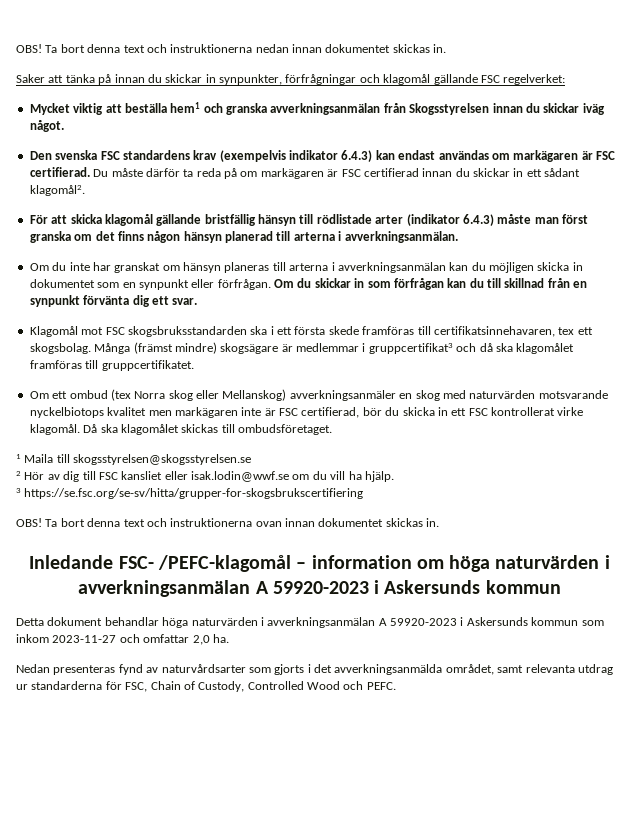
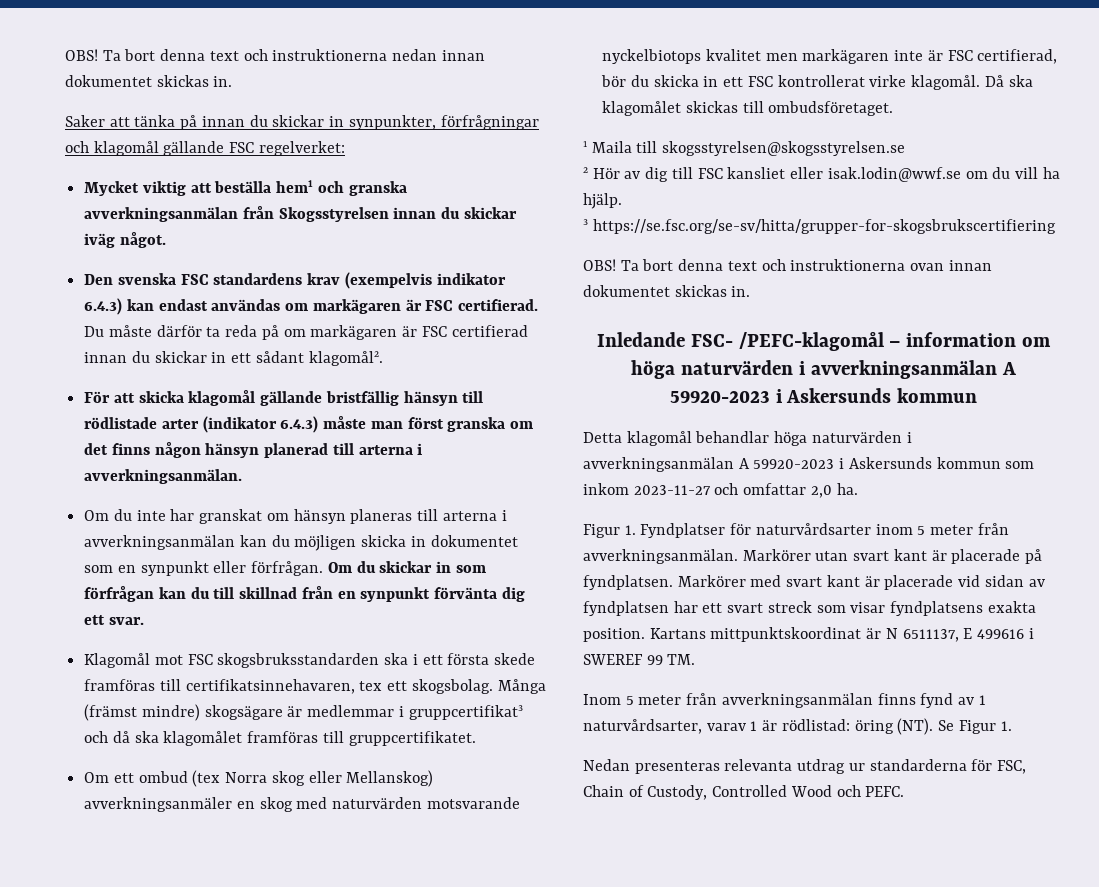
- Detta dokument behandlar höga naturvärden i avverkningsanmälan A 59920-2023 i Askersunds kommun som inkom 2023-11-27 och omfattar 2,0 ha.
+ Detta klagomål behandlar höga naturvärden i avverkningsanmälan A 59920-2023 i Askersunds kommun som inkom 2023-11-27 och omfattar 2,0 ha.
- Nedan presenteras fynd av naturvårdsarter som gjorts i det avverkningsanmälda området, samt relevanta utdrag ur standarderna för FSC, Chain of Custody, Controlled Wood och PEFC.
+ Figur 1. Fyndplatser för naturvårdsarter inom 5 meter från avverkningsanmälan. Markörer utan svart kant är placerade på fyndplatsen. Markörer med svart kant är placerade vid sidan av fyndplatsen har ett svart streck som visar fyndplatsens exakta position. Kartans mittpunktskoordinat är N 6511137, E 499616 i SWEREF 99 TM.
+ Inom 5 meter från avverkningsanmälan finns fynd av 1 naturvårdsarter, varav 1 är rödlistad: öring (NT). Se Figur 1.
+ Nedan presenteras relevanta utdrag ur standarderna för FSC, Chain of Custody, Controlled Wood och PEFC.

